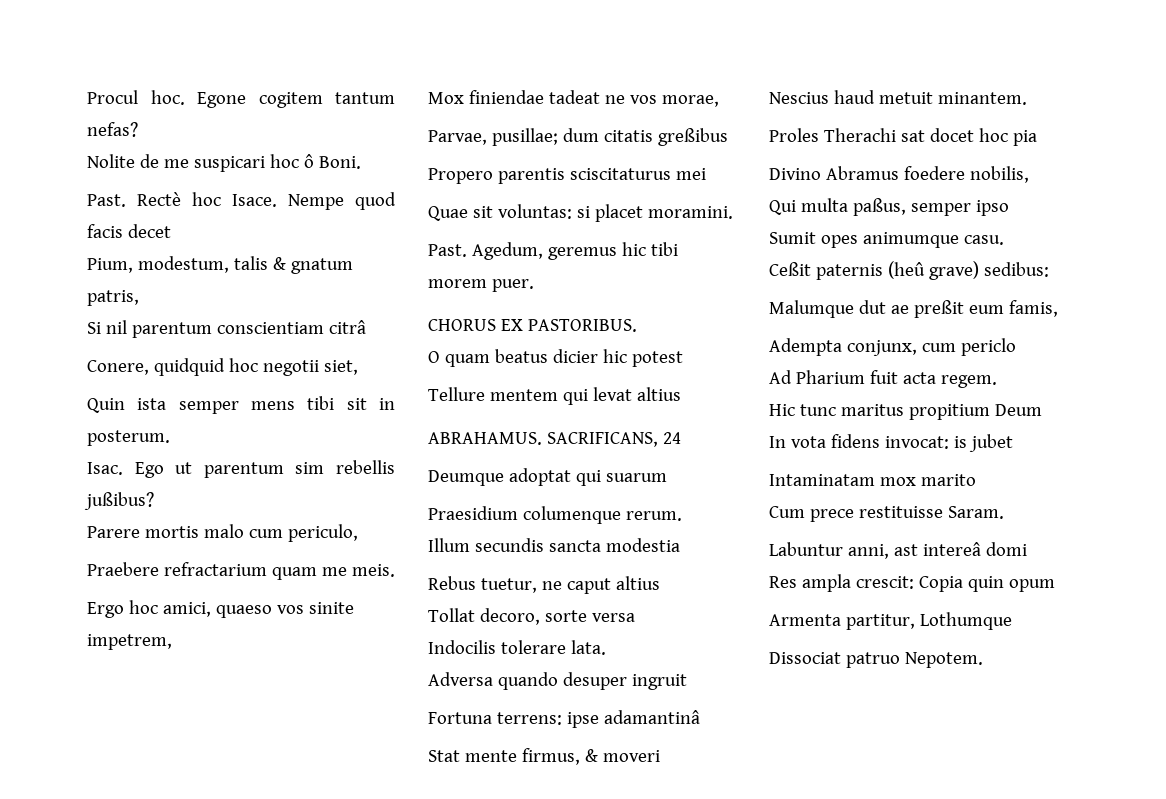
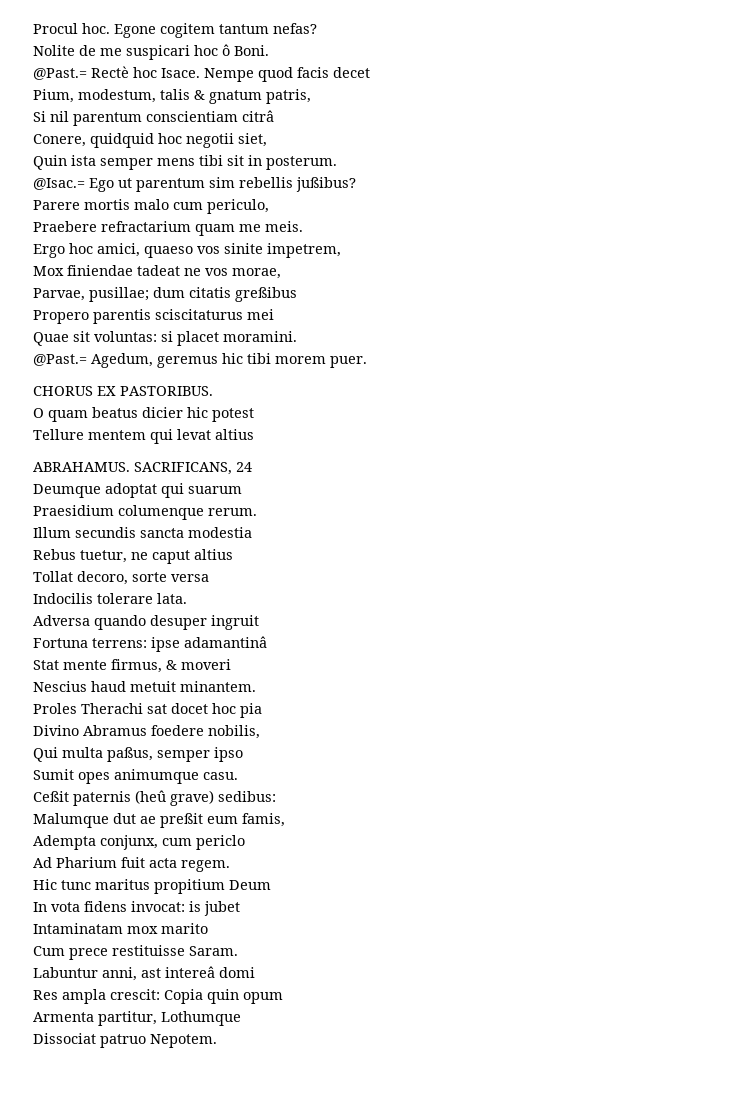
- Past. Rectè hoc Isace.
+ @Past.= Rectè hoc Isace.
- Isac. Ego ut parentum sim rebellis jußibus?
+ @Isac.= Ego ut parentum sim rebellis jußibus?
- Past. Agedum, geremus hic tibi morem puer.
+ @Past.= Agedum, geremus hic tibi morem puer.

